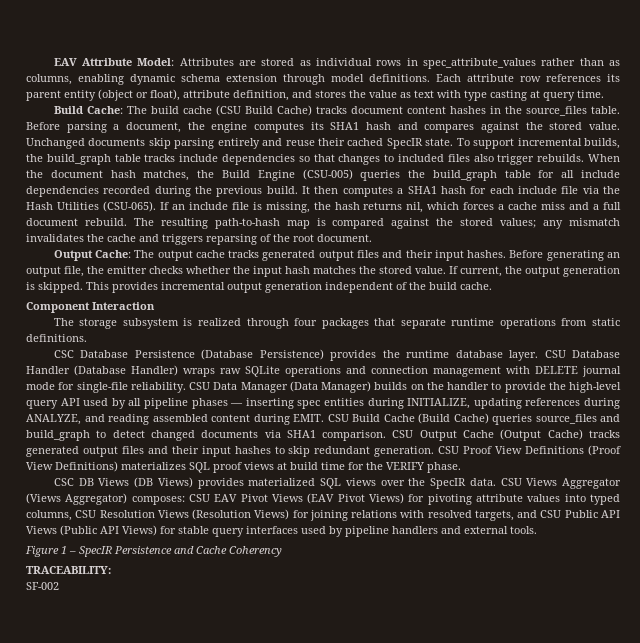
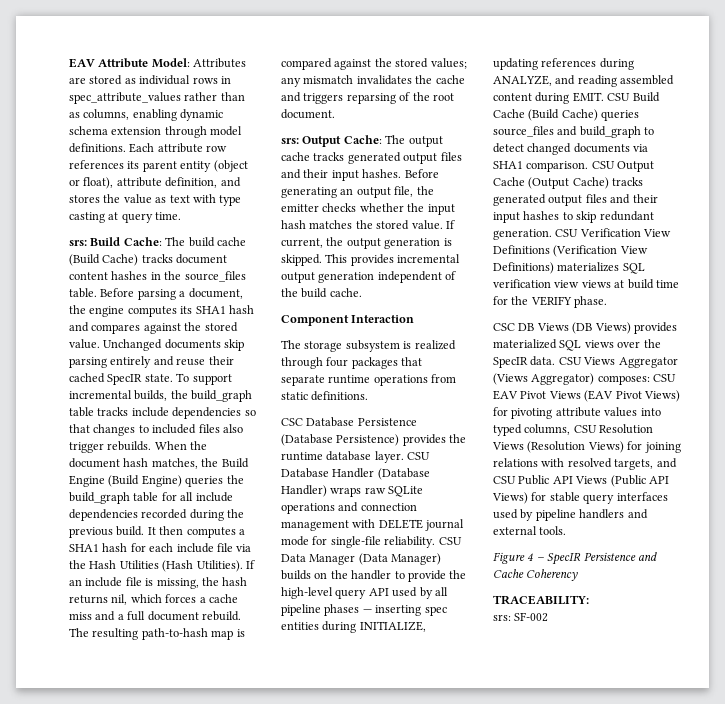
- Build Cache: The build cache (CSU Build Cache) tracks document content hashes in the source_files table.
+ srs: Build Cache: The build cache (Build Cache) tracks document content hashes in the source_files table.
- When the document hash matches, the Build Engine (CSU-005) queries the build_graph table for all include dependencies recorded during the previous build.
+ When the document hash matches, the Build Engine (Build Engine) queries the build_graph table for all include dependencies recorded during the previous build.
- It then computes a SHA1 hash for each include file via the Hash Utilities (CSU-065).
+ It then computes a SHA1 hash for each include file via the Hash Utilities (Hash Utilities).
- Output Cache: The output cache tracks generated output files and their input hashes.
+ srs: Output Cache: The output cache tracks generated output files and their input hashes.
- CSU Proof View Definitions (Proof View Definitions) materializes SQL proof views at build time for the VERIFY phase.
+ CSU Verification View Definitions (Verification View Definitions) materializes SQL verification view views at build time for the VERIFY phase.
- Figure 1 – SpecIR Persistence and Cache Coherency
+ Figure 4 – SpecIR Persistence and Cache Coherency
- SF-002
+ srs: SF-002

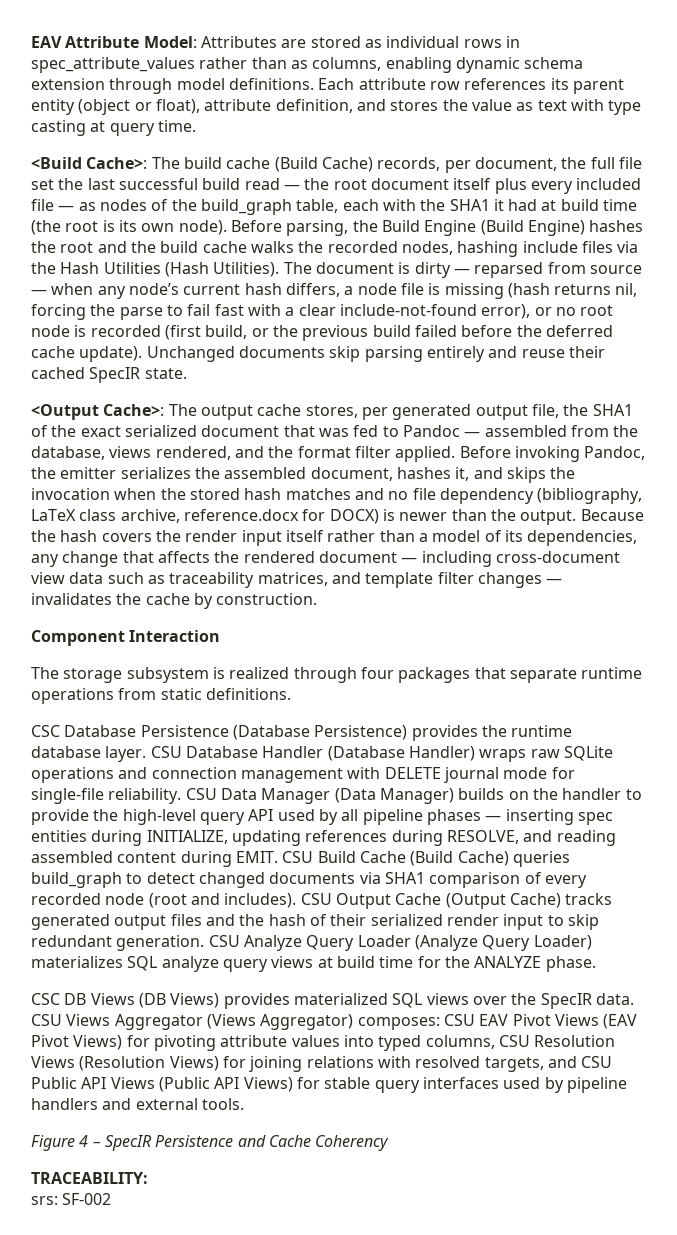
- srs: Build Cache: The build cache (Build Cache) tracks document content hashes in the source_files table. Before parsing a document, the engine computes its SHA1 hash and compares against the stored value.
+ <Build Cache>: The build cache (Build Cache) records, per document, the full file set the last successful build read — the root document itself plus every included file — as nodes of the build_graph table, each with the SHA1 it had at build time (the root is its own node). Before parsing, the Build Engine (Build Engine) hashes the root and the build cache walks the recorded nodes, hashing include files via the Hash Utilities (Hash Utilities). The document is dirty — reparsed from source — when any node’s current hash differs, a node file is missing (hash returns nil, forcing the parse to fail fast with a clear include-not-found error), or no root node is recorded (first build, or the previous build failed before the deferred cache update).
- Unchanged documents skip parsing entirely and reuse their cached SpecIR state. To support incremental builds, the build_graph table tracks include dependencies so that changes to included files also trigger rebuilds. When the document hash matches, the Build Engine (Build Engine) queries the build_graph table for all include dependencies recorded during the previous build. It then computes a SHA1 hash for each include file via the Hash Utilities (Hash Utilities). If an include file is missing, the hash returns nil, which forces a cache miss and a full document rebuild. The resulting path-to-hash map is compared against the stored values; any mismatch invalidates the cache and triggers reparsing of the root document.
- srs: Output Cache: The output cache tracks generated output files and their input hashes. Before generating an output file, the emitter checks whether the input hash matches the stored value. If current, the output generation is skipped. This provides incremental output generation independent of the build cache.
+ Unchanged documents skip parsing entirely and reuse their cached SpecIR state.
+ <Output Cache>: The output cache stores, per generated output file, the SHA1 of the exact serialized document that was fed to Pandoc — assembled from the database, views rendered, and the format filter applied. Before invoking Pandoc, the emitter serializes the assembled document, hashes it, and skips the invocation when the stored hash matches and no file dependency (bibliography, LaTeX class archive, reference.docx for DOCX) is newer than the output. Because the hash covers the render input itself rather than a model of its dependencies, any change that affects the rendered document — including cross-document view data such as traceability matrices, and template filter changes — invalidates the cache by construction.
- CSU Data Manager (Data Manager) builds on the handler to provide the high-level query API used by all pipeline phases — inserting spec entities during INITIALIZE, updating references during ANALYZE, and reading assembled content during EMIT.
+ CSU Data Manager (Data Manager) builds on the handler to provide the high-level query API used by all pipeline phases — inserting spec entities during INITIALIZE, updating references during RESOLVE, and reading assembled content during EMIT.
- CSU Build Cache (Build Cache) queries source_files and build_graph to detect changed documents via SHA1 comparison.
+ CSU Build Cache (Build Cache) queries build_graph to detect changed documents via SHA1 comparison of every recorded node (root and includes).
- CSU Output Cache (Output Cache) tracks generated output files and their input hashes to skip redundant generation.
+ CSU Output Cache (Output Cache) tracks generated output files and the hash of their serialized render input to skip redundant generation.
- CSU Verification View Definitions (Verification View Definitions) materializes SQL verification view views at build time for the VERIFY phase.
+ CSU Analyze Query Loader (Analyze Query Loader) materializes SQL analyze query views at build time for the ANALYZE phase.

